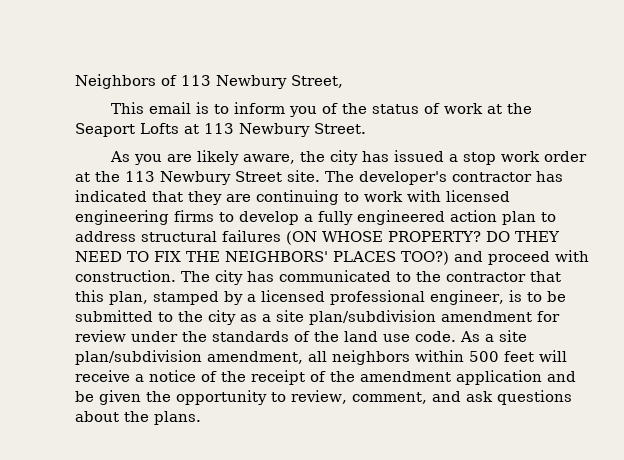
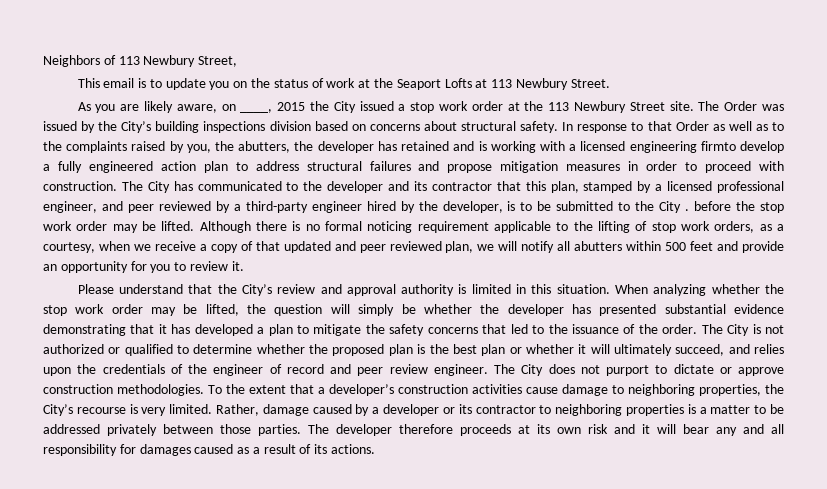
- This email is to inform you of the status of work at the Seaport Lofts at 113 Newbury Street.
+ This email is to update you on the status of work at the Seaport Lofts at 113 Newbury Street.
- As you are likely aware, the city has issued a stop work order at the 113 Newbury Street site.
+ As you are likely aware, on ____, 2015 the City issued a stop work order at the 113 Newbury Street site.
- The developer's contractor has indicated that they are continuing to work with licensed engineering firms to develop a fully engineered action plan to address structural failures (ON WHOSE PROPERTY? DO THEY NEED TO FIX THE NEIGHBORS' PLACES TOO?) and proceed with construction.
+ The Order was issued by the City’s building inspections division based on concerns about structural safety. In response to that Order as well as to the complaints raised by you, the abutters, the developer has retained and is working with a licensed engineering firmto develop a fully engineered action plan to address structural failures and propose mitigation measures in order to proceed with construction.
- The city has communicated to the contractor that this plan, stamped by a licensed professional engineer, is to be submitted to the city as a site plan/subdivision amendment for review under the standards of the land use code. As a site plan/subdivision amendment, all neighbors within 500 feet will receive a notice of the receipt of the amendment application and be given the opportunity to review, comment, and ask questions about the plans.
+ The City has communicated to the developer and its contractor that this plan, stamped by a licensed professional engineer, and peer reviewed by a third-party engineer hired by the developer, is to be submitted to the City . before the stop work order may be lifted. Although there is no formal noticing requirement applicable to the lifting of stop work orders, as a courtesy, when we receive a copy of that updated and peer reviewed plan, we will notify all abutters within 500 feet and provide an opportunity for you to review it.
+ Please understand that the City’s review and approval authority is limited in this situation. When analyzing whether the stop work order may be lifted, the question will simply be whether the developer has presented substantial evidence demonstrating that it has developed a plan to mitigate the safety concerns that led to the issuance of the order. The City is not authorized or qualified to determine whether the proposed plan is the best plan or whether it will ultimately succeed, and relies upon the credentials of the engineer of record and peer review engineer. The City does not purport to dictate or approve construction methodologies. To the extent that a developer’s construction activities cause damage to neighboring properties, the City’s recourse is very limited. Rather, damage caused by a developer or its contractor to neighboring properties is a matter to be addressed privately between those parties. The developer therefore proceeds at its own risk and it will bear any and all responsibility for damages caused as a result of its actions.

